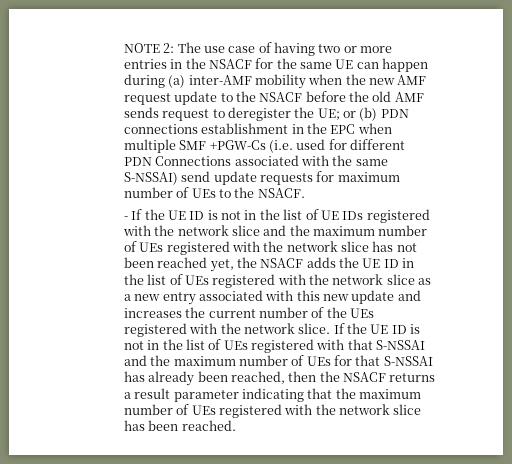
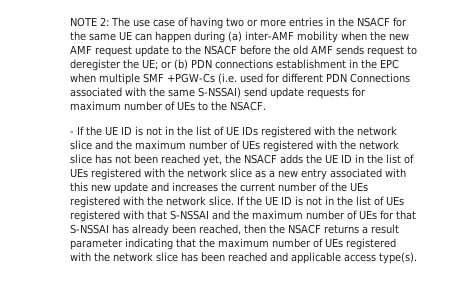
- If the UE ID is not in the list of UEs registered with that S-NSSAI and the maximum number of UEs for that S-NSSAI has already been reached, then the NSACF returns a result parameter indicating that the maximum number of UEs registered with the network slice has been reached.
+ If the UE ID is not in the list of UEs registered with that S-NSSAI and the maximum number of UEs for that S-NSSAI has already been reached, then the NSACF returns a result parameter indicating that the maximum number of UEs registered with the network slice has been reached and applicable access type(s).

